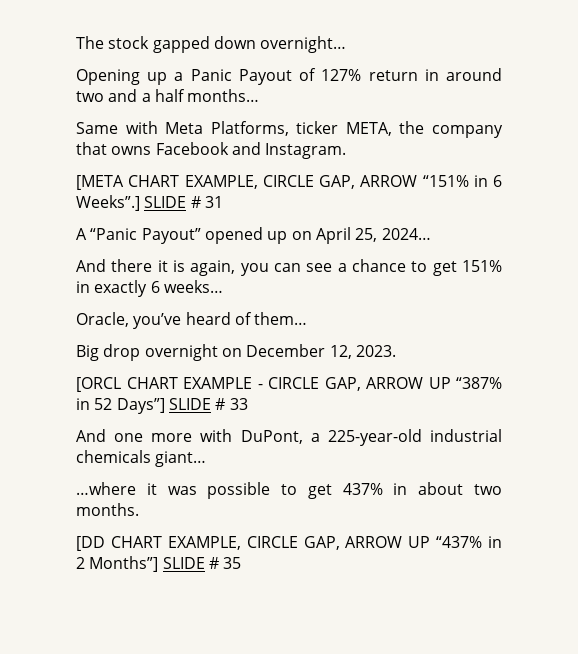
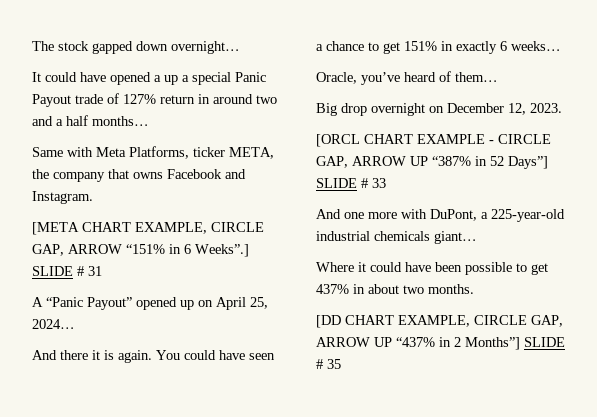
- Opening up a Panic Payout of 127% return in around two and a half months…
+ It could have opened a up a special Panic Payout trade of 127% return in around two and a half months…
- And there it is again, you can see a chance to get 151% in exactly 6 weeks…
+ And there it is again. You could have seen a chance to get 151% in exactly 6 weeks…
- …where it was possible to get 437% in about two months.
+ Where it could have been possible to get 437% in about two months.

